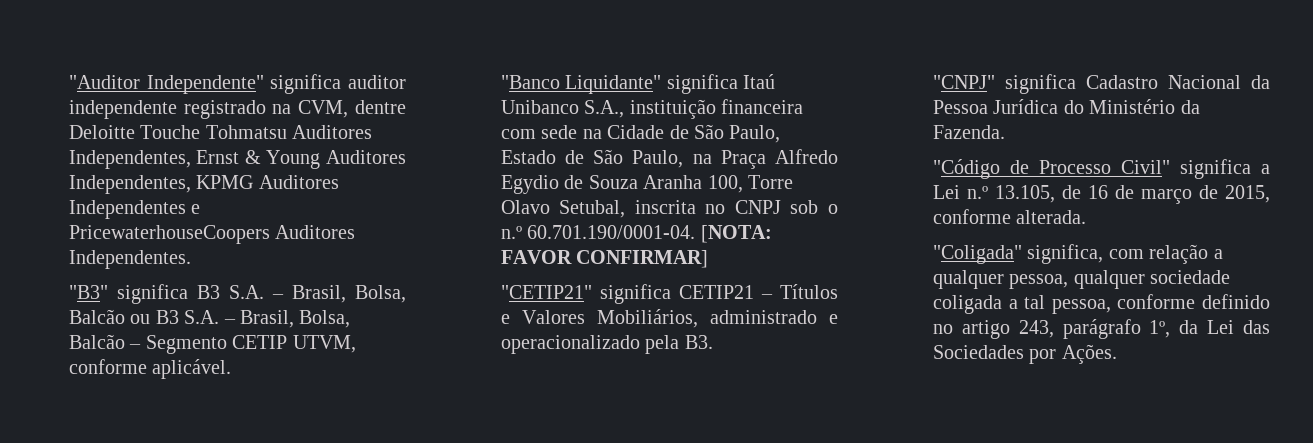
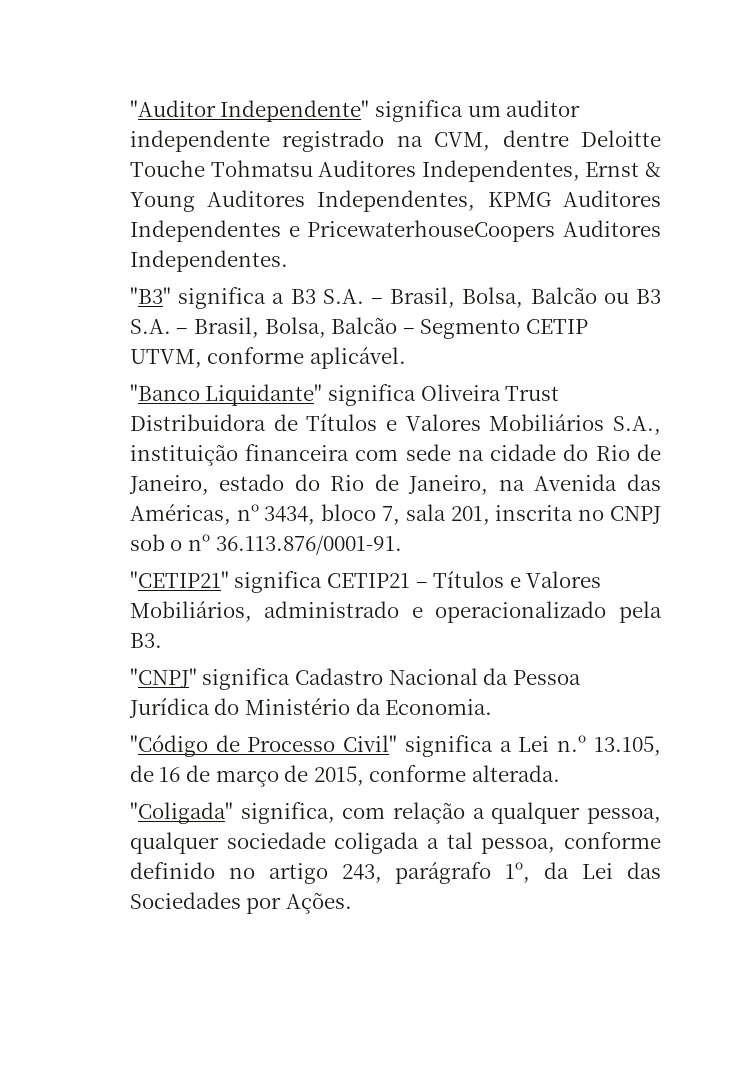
- "Auditor Independente" significa auditor independente registrado na CVM, dentre Deloitte Touche Tohmatsu Auditores Independentes, Ernst & Young Auditores Independentes, KPMG Auditores Independentes e PricewaterhouseCoopers Auditores Independentes.
+ "Auditor Independente" significa um auditor independente registrado na CVM, dentre Deloitte Touche Tohmatsu Auditores Independentes, Ernst & Young Auditores Independentes, KPMG Auditores Independentes e PricewaterhouseCoopers Auditores Independentes.
- "B3" significa B3 S.A. – Brasil, Bolsa, Balcão ou B3 S.A. – Brasil, Bolsa, Balcão – Segmento CETIP UTVM, conforme aplicável.
+ "B3" significa a B3 S.A. – Brasil, Bolsa, Balcão ou B3 S.A. – Brasil, Bolsa, Balcão – Segmento CETIP UTVM, conforme aplicável.
- "Banco Liquidante" significa Itaú Unibanco S.A., instituição financeira com sede na Cidade de São Paulo, Estado de São Paulo, na Praça Alfredo Egydio de Souza Aranha 100, Torre Olavo Setubal, inscrita no CNPJ sob o n.º 60.701.190/0001-04. [NOTA: FAVOR CONFIRMAR]
+ "Banco Liquidante" significa Oliveira Trust Distribuidora de Títulos e Valores Mobiliários S.A., instituição financeira com sede na cidade do Rio de Janeiro, estado do Rio de Janeiro, na Avenida das Américas, nº 3434, bloco 7, sala 201, inscrita no CNPJ sob o nº 36.113.876/0001-91.
- "CNPJ" significa Cadastro Nacional da Pessoa Jurídica do Ministério da Fazenda.
+ "CNPJ" significa Cadastro Nacional da Pessoa Jurídica do Ministério da Economia.

